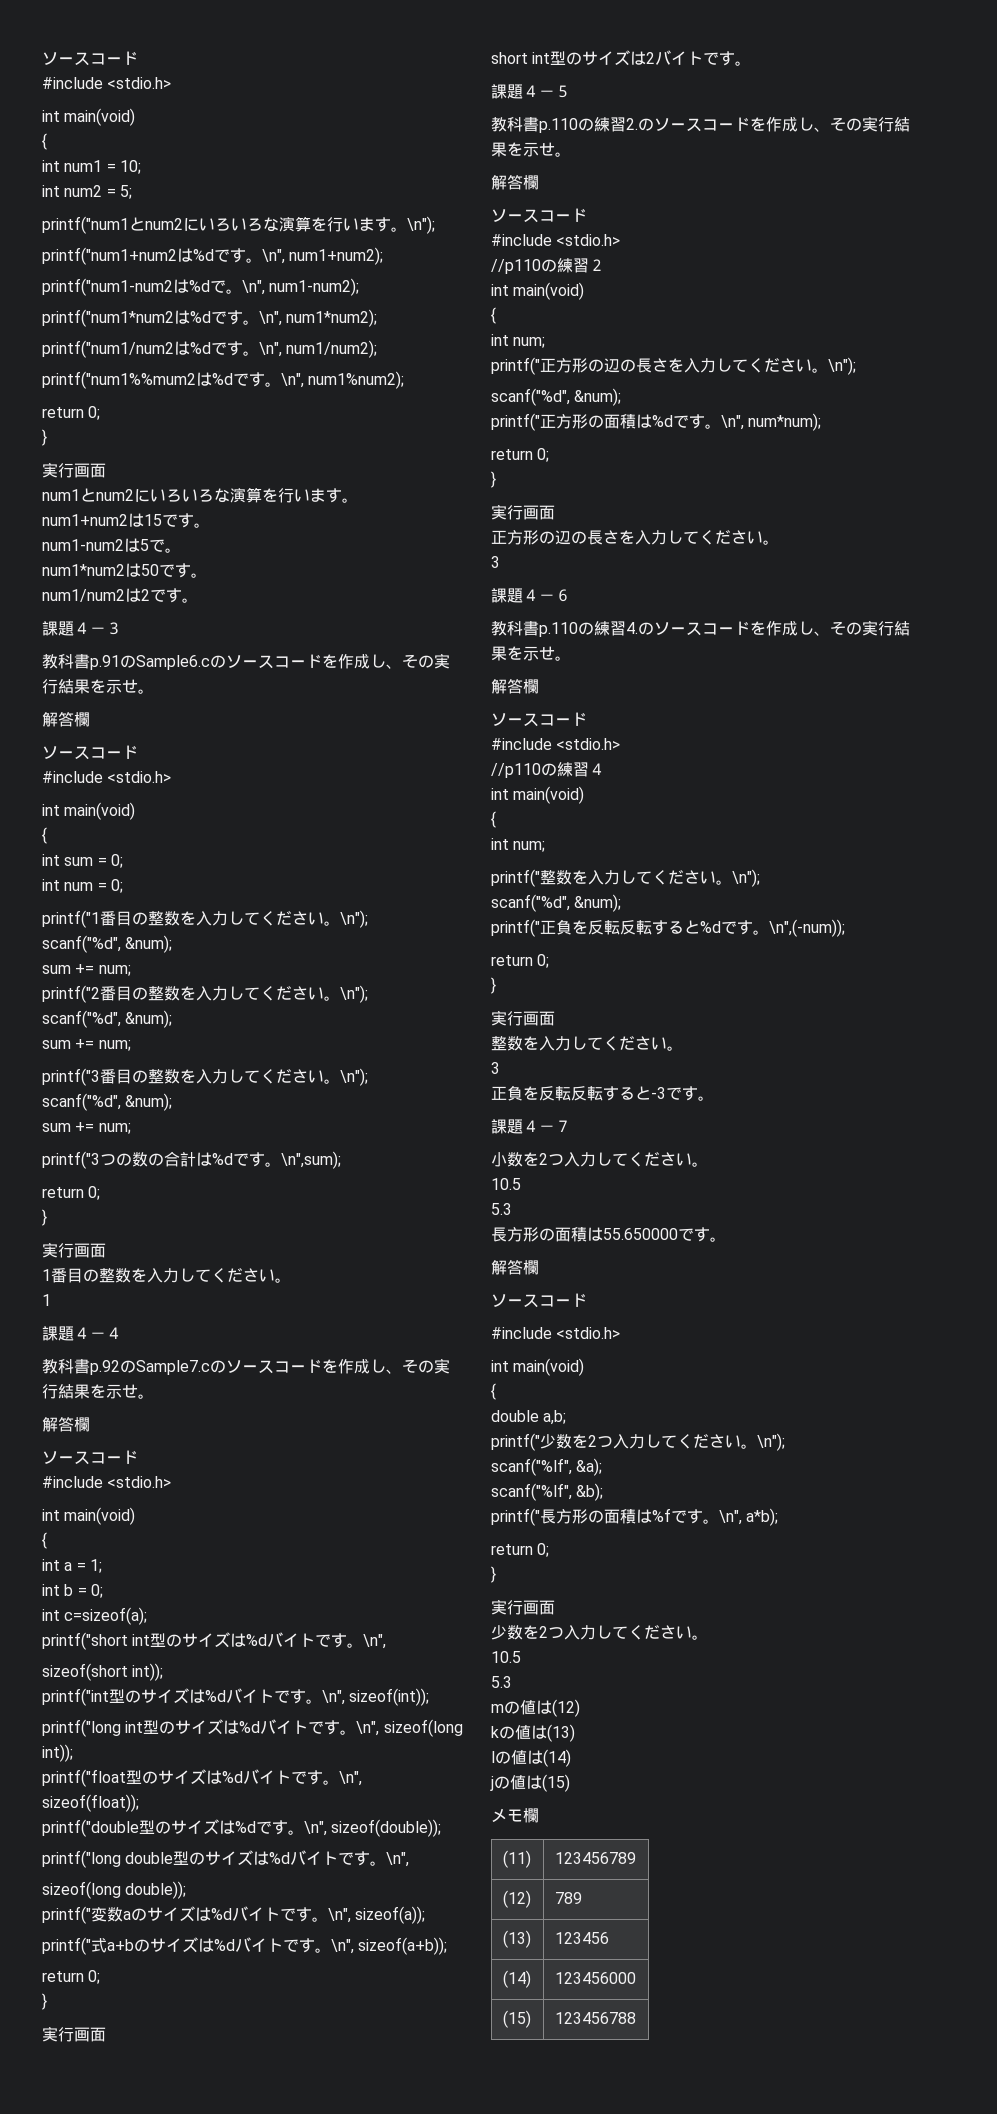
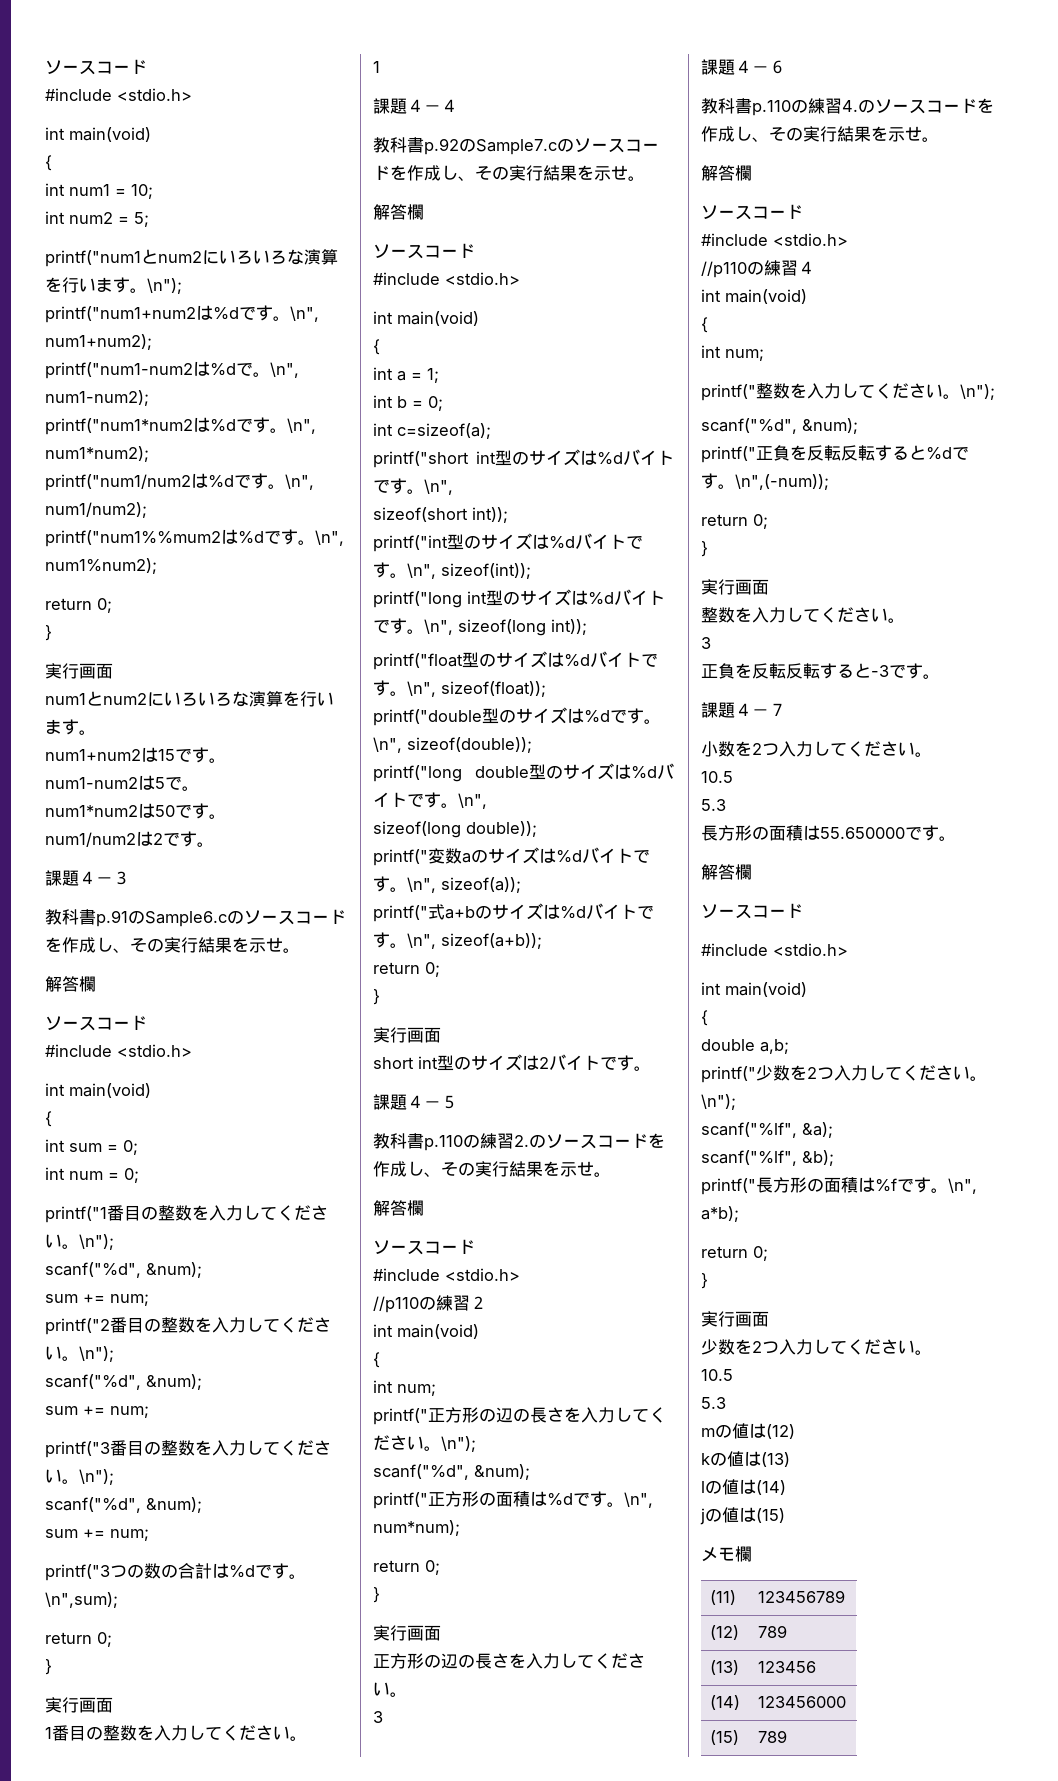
- (15) | 123456788
+ (15) | 789

